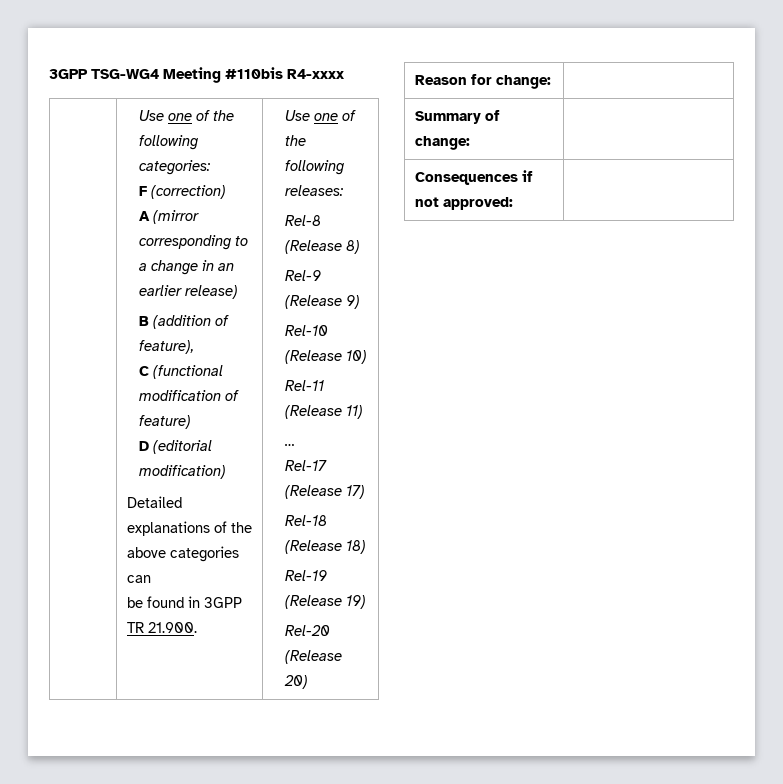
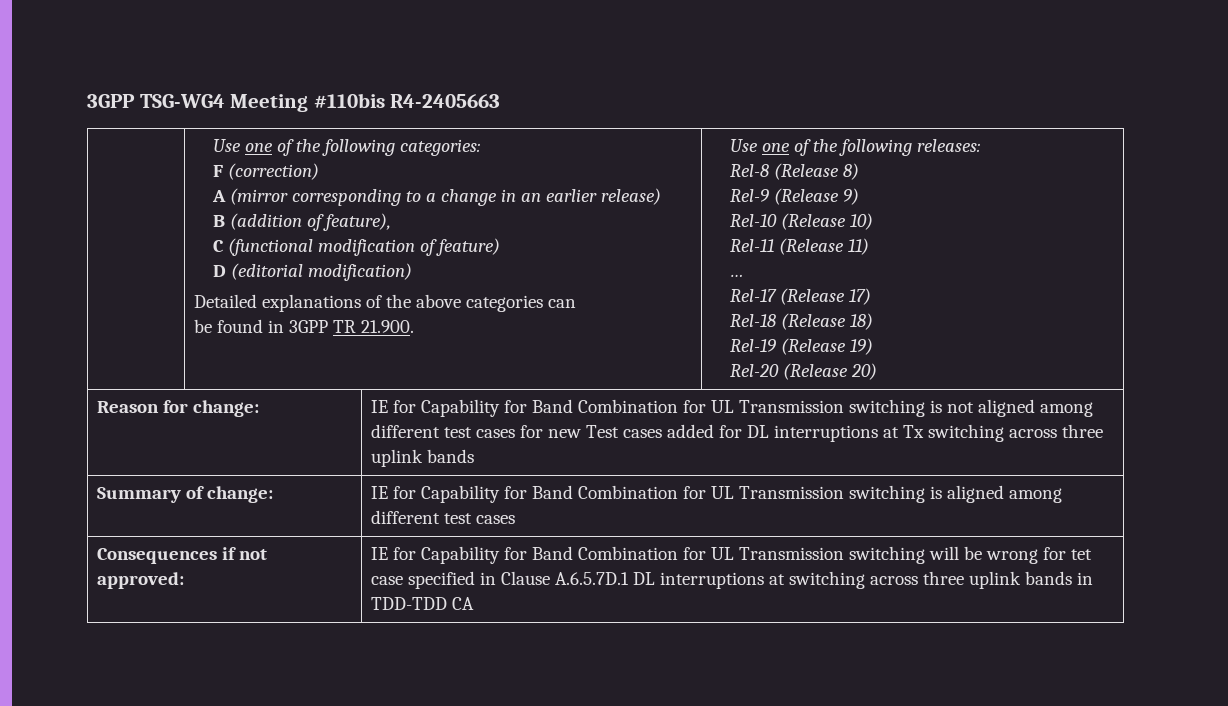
- 3GPP TSG-WG4 Meeting #110bis R4-xxxx
+ 3GPP TSG-WG4 Meeting #110bis R4-2405663
- Reason for change: |
- Summary of change: |
- Consequences if not approved: |
+ Reason for change: | IE for Capability for Band Combination for UL Transmission switching is not aligned among different test cases for new Test cases added for DL interruptions at Tx switching across three uplink bands
+ Summary of change: | IE for Capability for Band Combination for UL Transmission switching is aligned among different test cases
+ Consequences if not approved: | IE for Capability for Band Combination for UL Transmission switching will be wrong for tet case specified in Clause A.6.5.7D.1 DL interruptions at switching across three uplink bands in TDD-TDD CA

